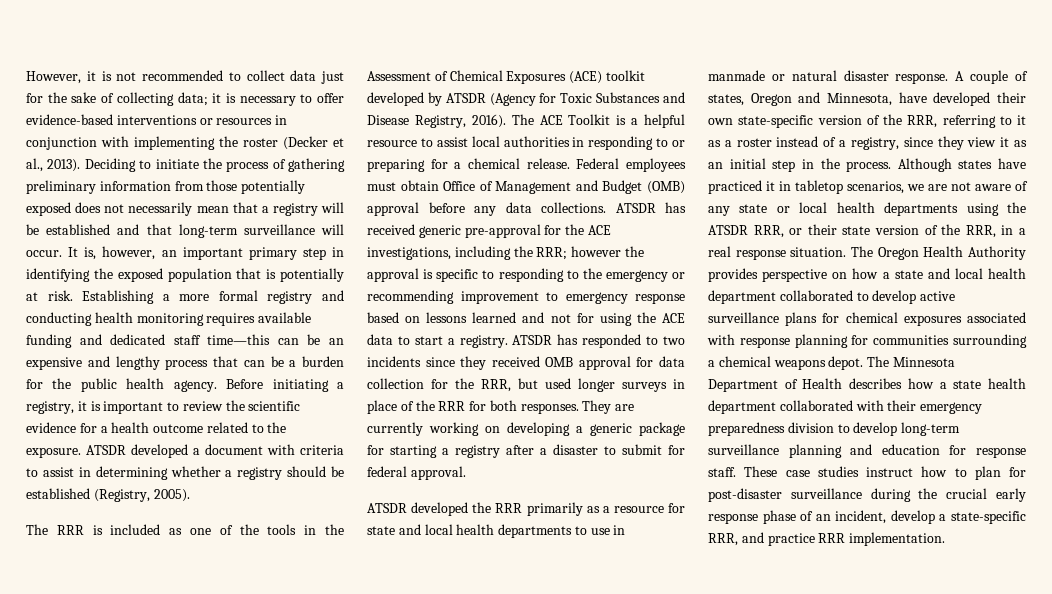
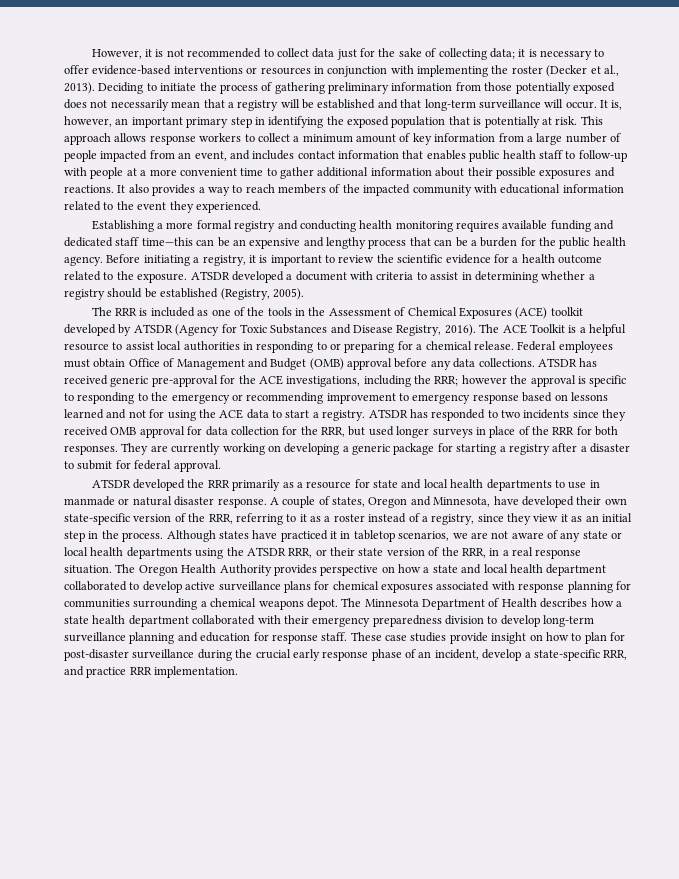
- It is, however, an important primary step in identifying the exposed population that is potentially at risk. Establishing a more formal registry and conducting health monitoring requires available funding and dedicated staff time—this can be an expensive and lengthy process that can be a burden for the public health agency.
+ It is, however, an important primary step in identifying the exposed population that is potentially at risk. This approach allows response workers to collect a minimum amount of key information from a large number of people impacted from an event, and includes contact information that enables public health staff to follow-up with people at a more convenient time to gather additional information about their possible exposures and reactions. It also provides a way to reach members of the impacted community with educational information related to the event they experienced.
+ Establishing a more formal registry and conducting health monitoring requires available funding and dedicated staff time—this can be an expensive and lengthy process that can be a burden for the public health agency.
- These case studies instruct how to plan for post-disaster surveillance during the crucial early response phase of an incident, develop a state-specific RRR, and practice RRR implementation.
+ These case studies provide insight on how to plan for post-disaster surveillance during the crucial early response phase of an incident, develop a state-specific RRR, and practice RRR implementation.

